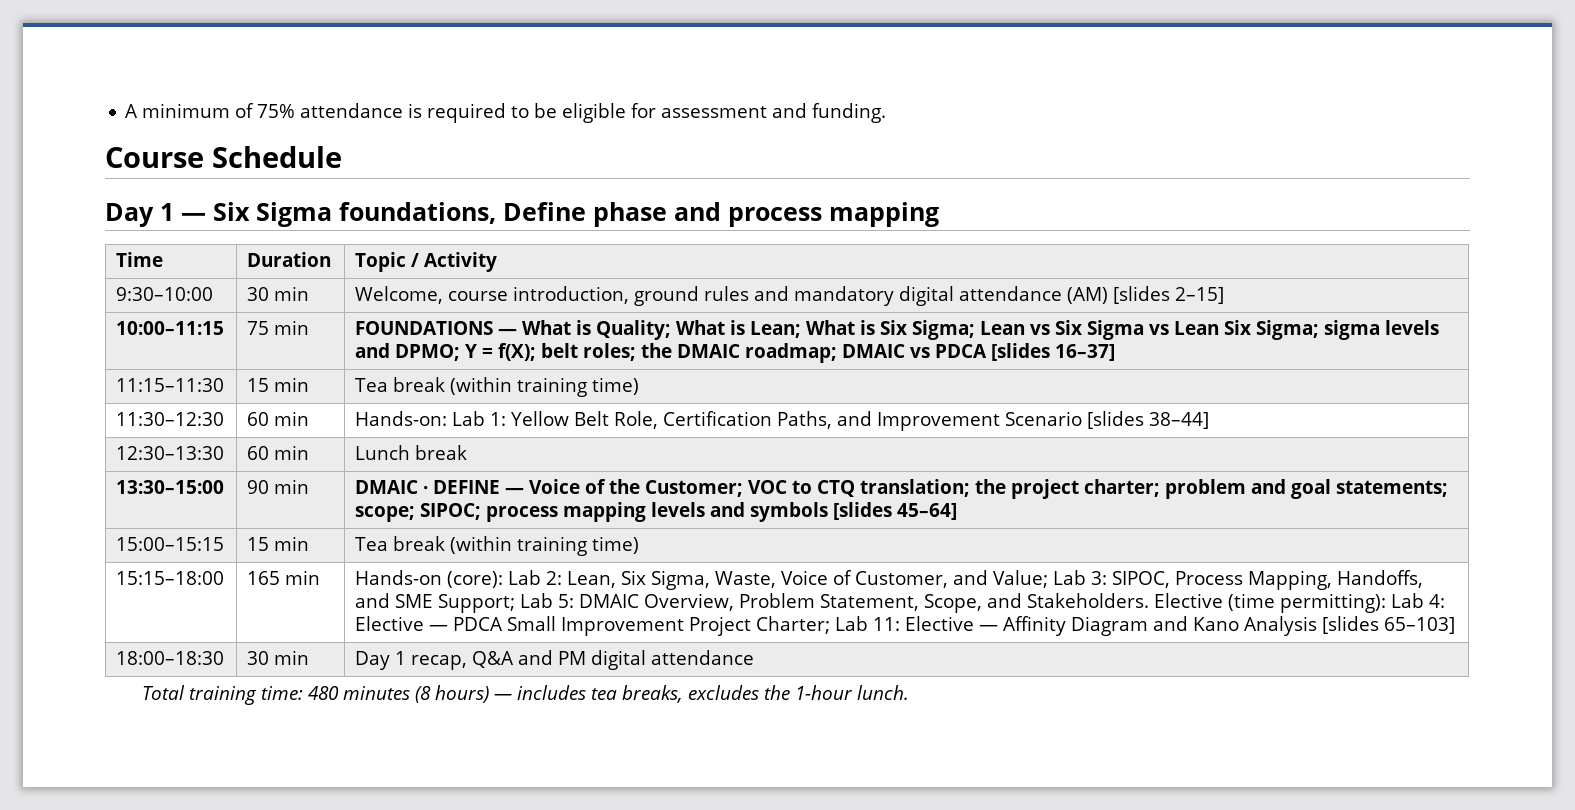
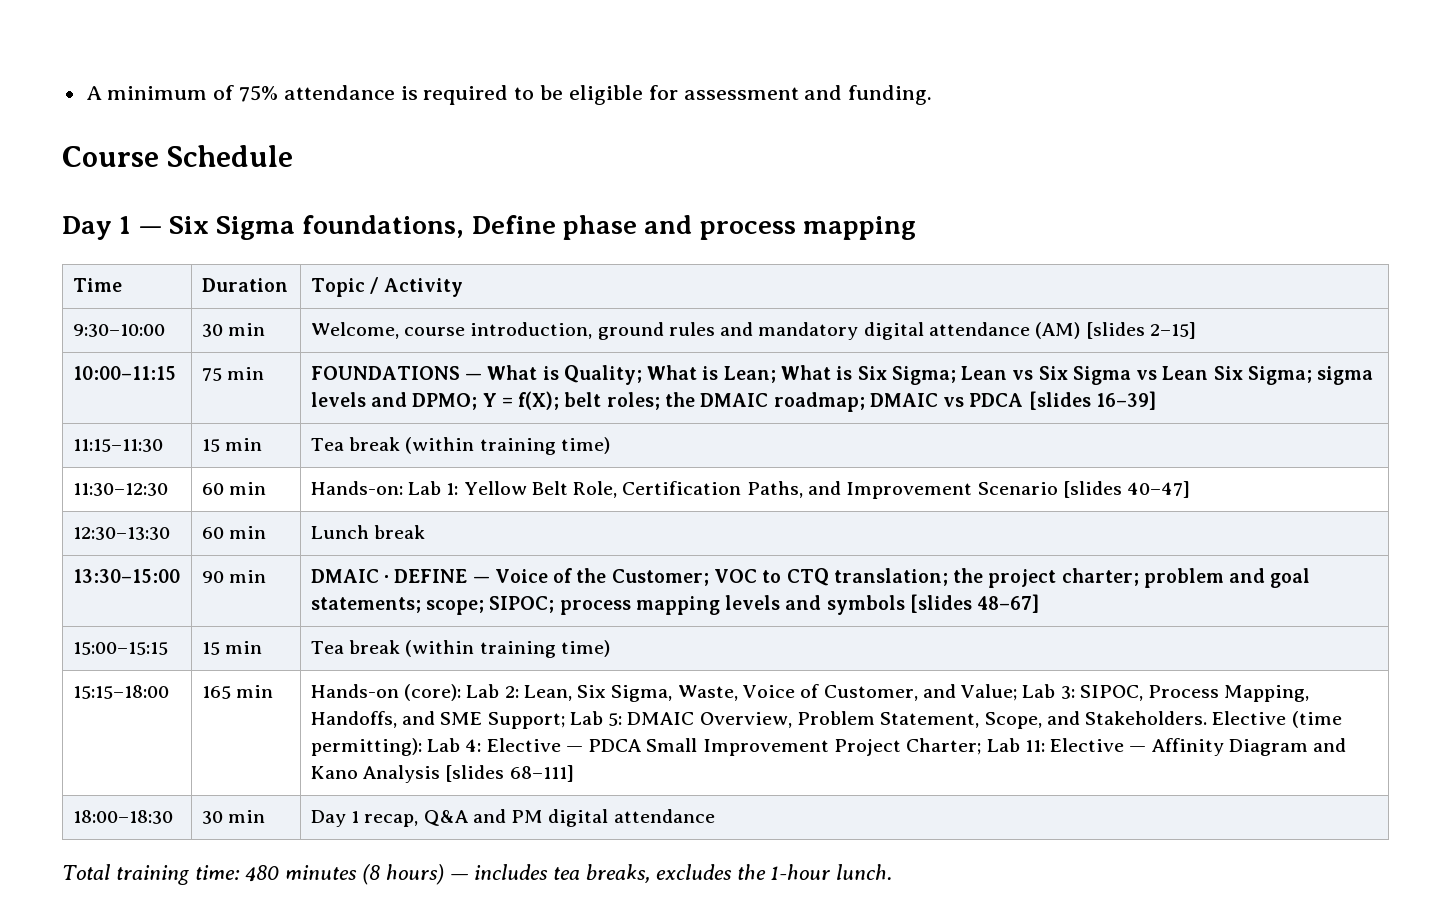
- 10:00–11:15 | 75 min | FOUNDATIONS — What is Quality; What is Lean; What is Six Sigma; Lean vs Six Sigma vs Lean Six Sigma; sigma levels and DPMO; Y = f(X); belt roles; the DMAIC roadmap; DMAIC vs PDCA [slides 16–37]
+ 10:00–11:15 | 75 min | FOUNDATIONS — What is Quality; What is Lean; What is Six Sigma; Lean vs Six Sigma vs Lean Six Sigma; sigma levels and DPMO; Y = f(X); belt roles; the DMAIC roadmap; DMAIC vs PDCA [slides 16–39]
- 11:30–12:30 | 60 min | Hands-on: Lab 1: Yellow Belt Role, Certification Paths, and Improvement Scenario [slides 38–44]
+ 11:30–12:30 | 60 min | Hands-on: Lab 1: Yellow Belt Role, Certification Paths, and Improvement Scenario [slides 40–47]
- 13:30–15:00 | 90 min | DMAIC · DEFINE — Voice of the Customer; VOC to CTQ translation; the project charter; problem and goal statements; scope; SIPOC; process mapping levels and symbols [slides 45–64]
+ 13:30–15:00 | 90 min | DMAIC · DEFINE — Voice of the Customer; VOC to CTQ translation; the project charter; problem and goal statements; scope; SIPOC; process mapping levels and symbols [slides 48–67]
- Elective (time permitting): Lab 4: Elective — PDCA Small Improvement Project Charter; Lab 11: Elective — Affinity Diagram and Kano Analysis [slides 65–103]
+ Elective (time permitting): Lab 4: Elective — PDCA Small Improvement Project Charter; Lab 11: Elective — Affinity Diagram and Kano Analysis [slides 68–111]

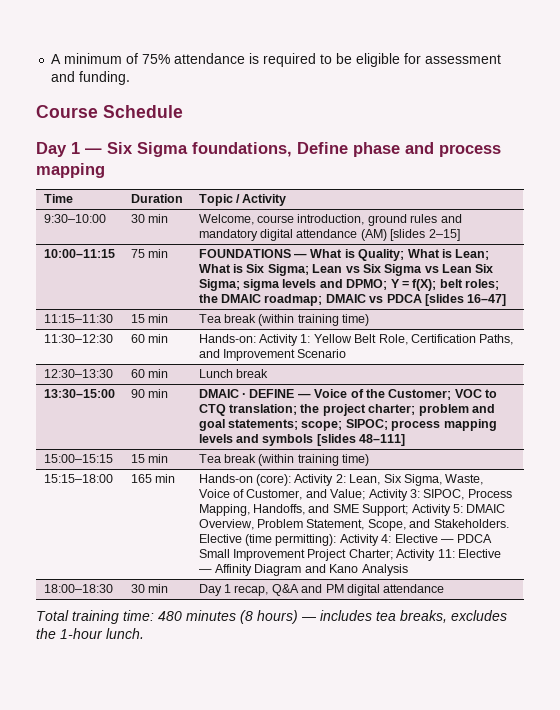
- 10:00–11:15 | 75 min | FOUNDATIONS — What is Quality; What is Lean; What is Six Sigma; Lean vs Six Sigma vs Lean Six Sigma; sigma levels and DPMO; Y = f(X); belt roles; the DMAIC roadmap; DMAIC vs PDCA [slides 16–39]
+ 10:00–11:15 | 75 min | FOUNDATIONS — What is Quality; What is Lean; What is Six Sigma; Lean vs Six Sigma vs Lean Six Sigma; sigma levels and DPMO; Y = f(X); belt roles; the DMAIC roadmap; DMAIC vs PDCA [slides 16–47]
- 11:30–12:30 | 60 min | Hands-on: Lab 1: Yellow Belt Role, Certification Paths, and Improvement Scenario [slides 40–47]
+ 11:30–12:30 | 60 min | Hands-on: Activity 1: Yellow Belt Role, Certification Paths, and Improvement Scenario
- 13:30–15:00 | 90 min | DMAIC · DEFINE — Voice of the Customer; VOC to CTQ translation; the project charter; problem and goal statements; scope; SIPOC; process mapping levels and symbols [slides 48–67]
+ 13:30–15:00 | 90 min | DMAIC · DEFINE — Voice of the Customer; VOC to CTQ translation; the project charter; problem and goal statements; scope; SIPOC; process mapping levels and symbols [slides 48–111]
- Hands-on (core): Lab 2: Lean, Six Sigma, Waste, Voice of Customer, and Value; Lab 3: SIPOC, Process Mapping, Handoffs, and SME Support; Lab 5: DMAIC Overview, Problem Statement, Scope, and Stakeholders.
+ Hands-on (core): Activity 2: Lean, Six Sigma, Waste, Voice of Customer, and Value; Activity 3: SIPOC, Process Mapping, Handoffs, and SME Support; Activity 5: DMAIC Overview, Problem Statement, Scope, and Stakeholders.
- Elective (time permitting): Lab 4: Elective — PDCA Small Improvement Project Charter; Lab 11: Elective — Affinity Diagram and Kano Analysis [slides 68–111]
+ Elective (time permitting): Activity 4: Elective — PDCA Small Improvement Project Charter; Activity 11: Elective — Affinity Diagram and Kano Analysis

